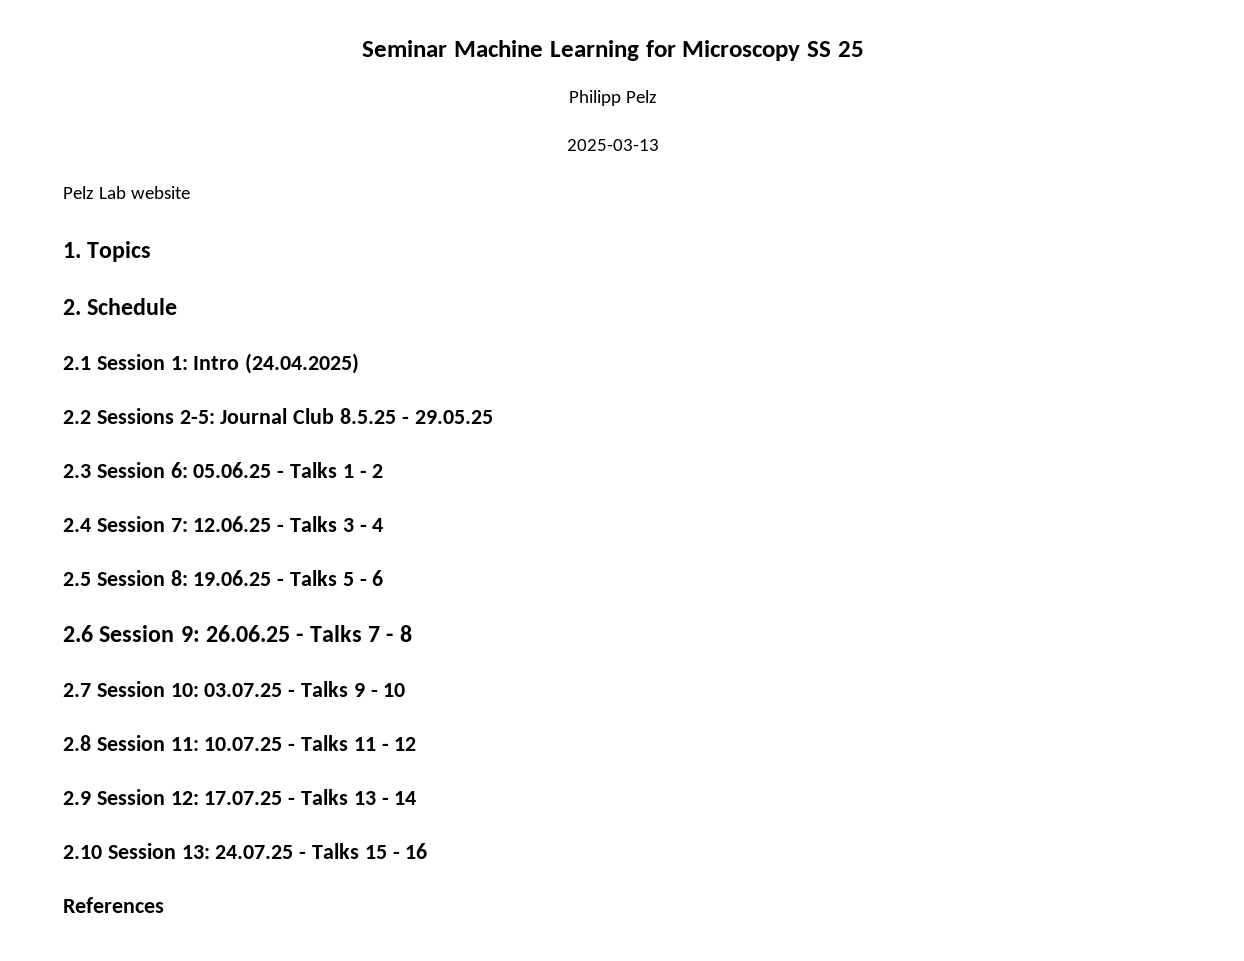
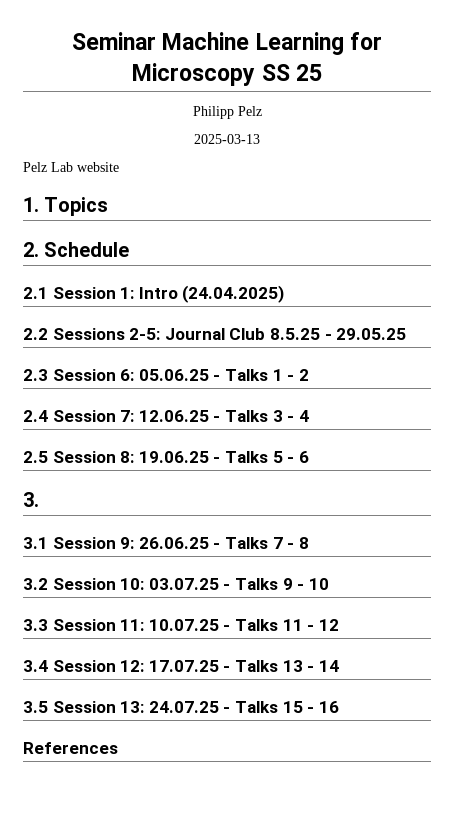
- 2.6 Session 9: 26.06.25 - Talks 7 - 8
+ 3.
+ 3.1 Session 9: 26.06.25 - Talks 7 - 8
- 2.7 Session 10: 03.07.25 - Talks 9 - 10
+ 3.2 Session 10: 03.07.25 - Talks 9 - 10
- 2.8 Session 11: 10.07.25 - Talks 11 - 12
+ 3.3 Session 11: 10.07.25 - Talks 11 - 12
- 2.9 Session 12: 17.07.25 - Talks 13 - 14
+ 3.4 Session 12: 17.07.25 - Talks 13 - 14
- 2.10 Session 13: 24.07.25 - Talks 15 - 16
+ 3.5 Session 13: 24.07.25 - Talks 15 - 16

